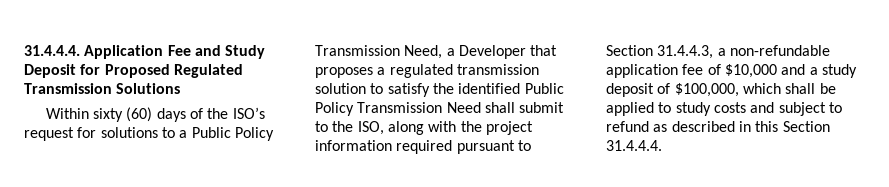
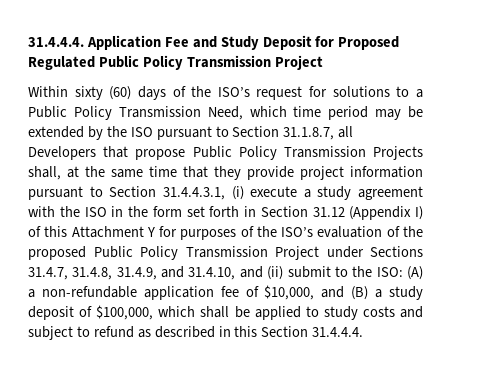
- 31.4.4.4. Application Fee and Study Deposit for Proposed Regulated Transmission Solutions
+ 31.4.4.4. Application Fee and Study Deposit for Proposed Regulated Public Policy Transmission Project
- Within sixty (60) days of the ISO’s request for solutions to a Public Policy Transmission Need, a Developer that proposes a regulated transmission solution to satisfy the identified Public Policy Transmission Need shall submit to the ISO, along with the project information required pursuant to Section 31.4.4.3, a non-refundable application fee of $10,000 and a study deposit of $100,000, which shall be applied to study costs and subject to refund as described in this Section 31.4.4.4.
+ Within sixty (60) days of the ISO’s request for solutions to a Public Policy Transmission Need, which time period may be extended by the ISO pursuant to Section 31.1.8.7, all Developers that propose Public Policy Transmission Projects shall, at the same time that they provide project information pursuant to Section 31.4.4.3.1, (i) execute a study agreement with the ISO in the form set forth in Section 31.12 (Appendix I) of this Attachment Y for purposes of the ISO’s evaluation of the proposed Public Policy Transmission Project under Sections 31.4.7, 31.4.8, 31.4.9, and 31.4.10, and (ii) submit to the ISO: (A) a non-refundable application fee of $10,000, and (B) a study deposit of $100,000, which shall be applied to study costs and subject to refund as described in this Section 31.4.4.4.

